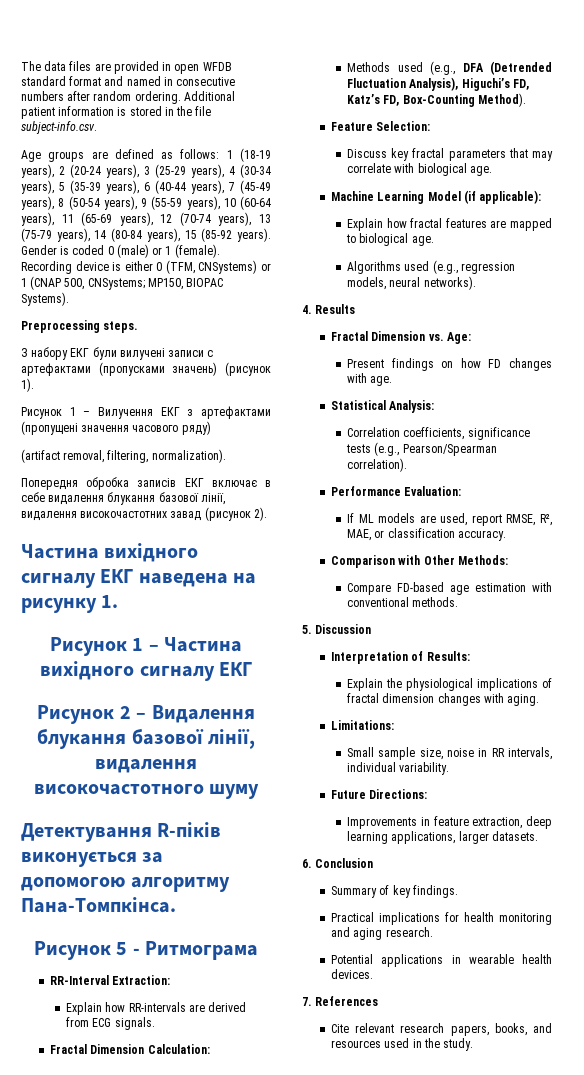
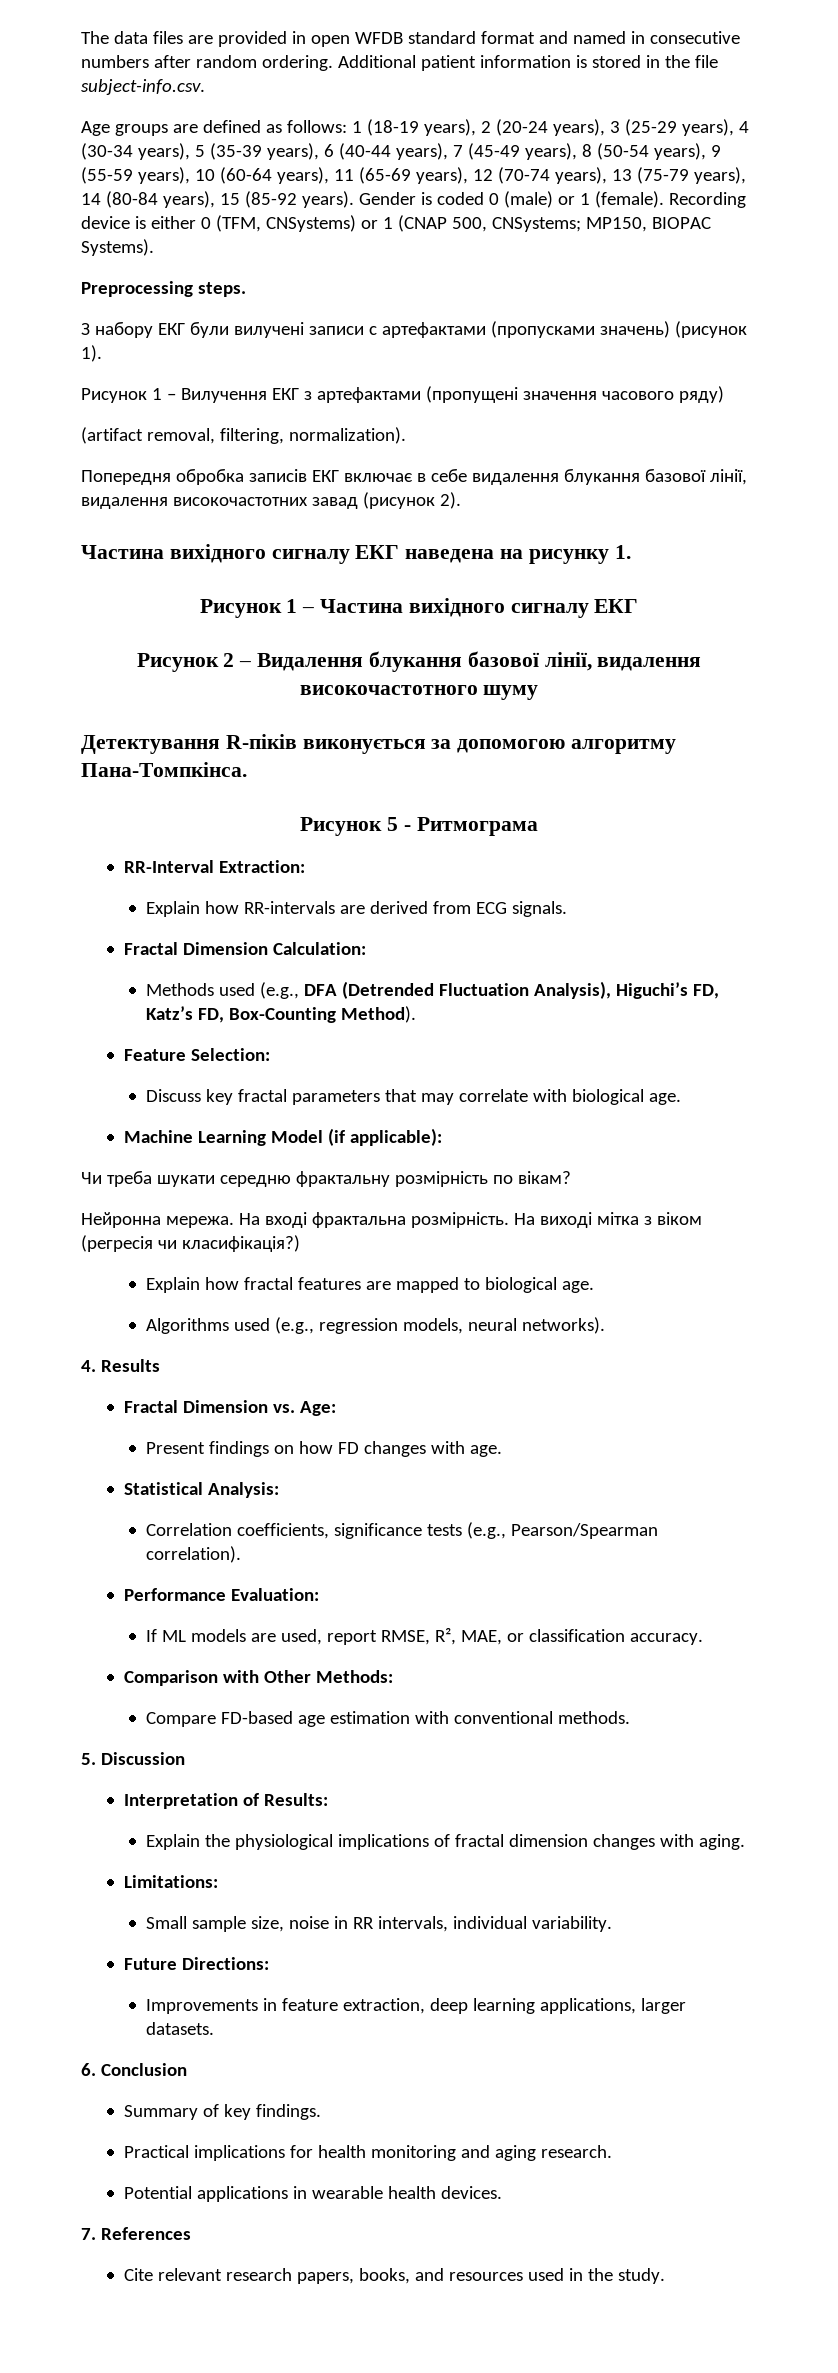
+ Чи треба шукати середню фрактальну розмірність по вікам?
+ Нейронна мережа. На вході фрактальна розмірність. На виході мітка з віком (регресія чи класифікація?)

